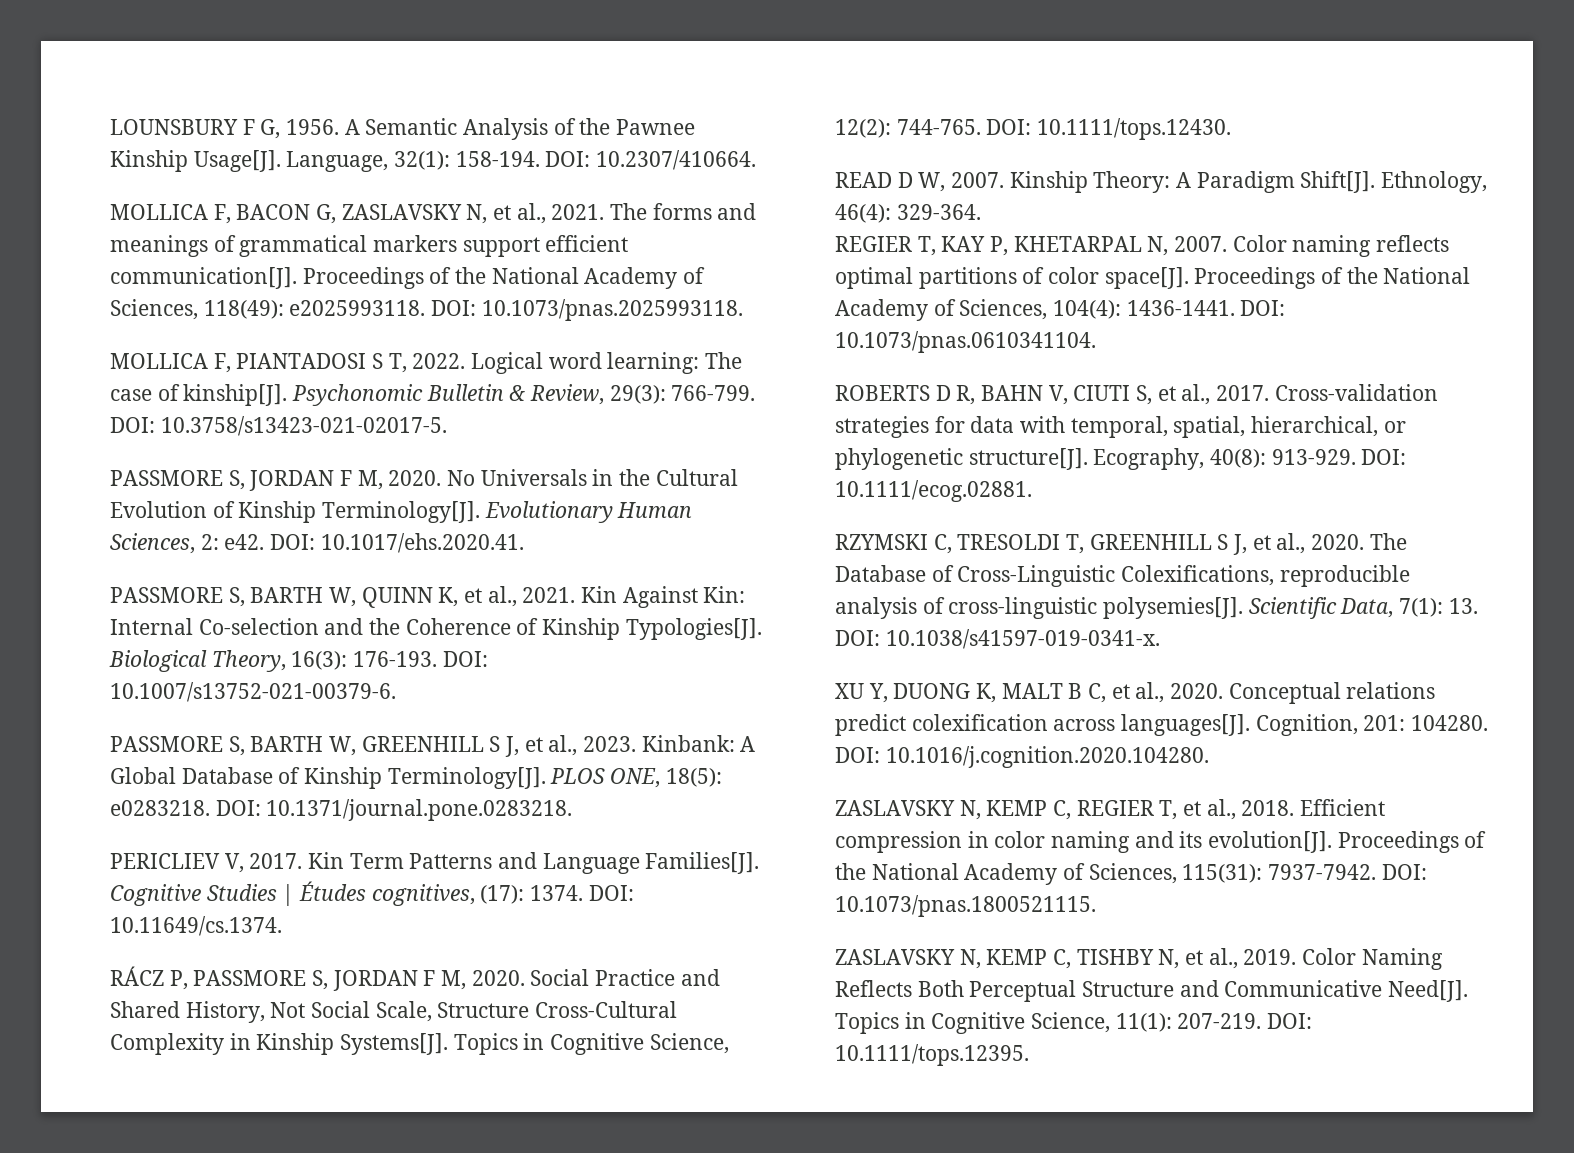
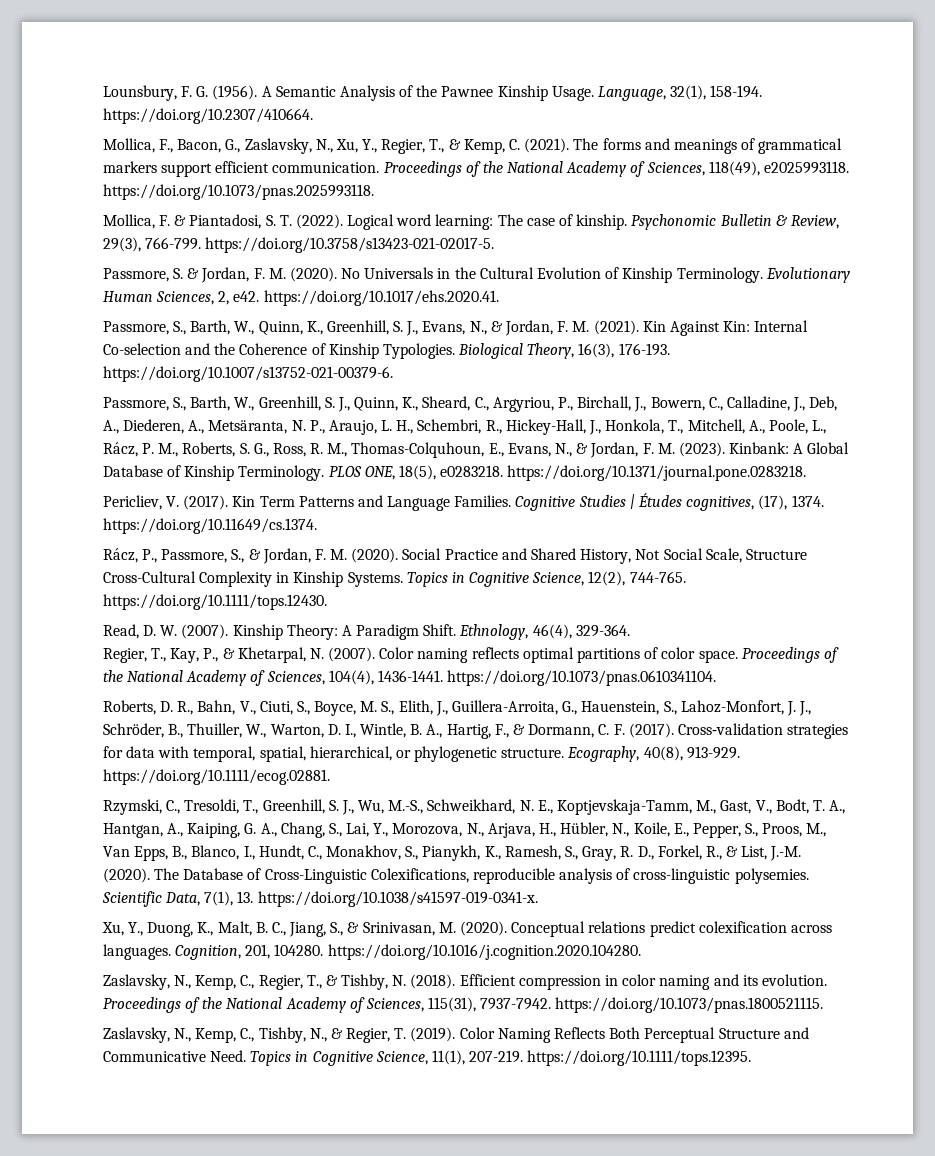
- LOUNSBURY F G, 1956.
+ Lounsbury, F. G. (1956).
- A Semantic Analysis of the Pawnee Kinship Usage[J]. Language, 32(1): 158-194. DOI: 10.2307/410664.
- MOLLICA F, BACON G, ZASLAVSKY N, et al., 2021.
+ A Semantic Analysis of the Pawnee Kinship Usage. Language, 32(1), 158-194. https://doi.org/10.2307/410664.
+ Mollica, F., Bacon, G., Zaslavsky, N., Xu, Y., Regier, T., & Kemp, C. (2021).
- The forms and meanings of grammatical markers support efficient communication[J]. Proceedings of the National Academy of Sciences, 118(49): e2025993118. DOI: 10.1073/pnas.2025993118.
- MOLLICA F, PIANTADOSI S T, 2022.
+ The forms and meanings of grammatical markers support efficient communication. Proceedings of the National Academy of Sciences, 118(49), e2025993118. https://doi.org/10.1073/pnas.2025993118.
+ Mollica, F. & Piantadosi, S. T. (2022).
- Logical word learning: The case of kinship[J].
+ Logical word learning: The case of kinship.
- Psychonomic Bulletin & Review, 29(3): 766-799. DOI: 10.3758/s13423-021-02017-5.
- PASSMORE S, JORDAN F M, 2020.
+ Psychonomic Bulletin & Review, 29(3), 766-799. https://doi.org/10.3758/s13423-021-02017-5.
+ Passmore, S. & Jordan, F. M. (2020).
- No Universals in the Cultural Evolution of Kinship Terminology[J].
+ No Universals in the Cultural Evolution of Kinship Terminology.
- Evolutionary Human Sciences, 2: e42. DOI: 10.1017/ehs.2020.41.
- PASSMORE S, BARTH W, QUINN K, et al., 2021.
+ Evolutionary Human Sciences, 2, e42. https://doi.org/10.1017/ehs.2020.41.
+ Passmore, S., Barth, W., Quinn, K., Greenhill, S. J., Evans, N., & Jordan, F. M. (2021).
- Kin Against Kin: Internal Co-selection and the Coherence of Kinship Typologies[J].
+ Kin Against Kin: Internal Co-selection and the Coherence of Kinship Typologies.
- Biological Theory, 16(3): 176-193. DOI: 10.1007/s13752-021-00379-6.
- PASSMORE S, BARTH W, GREENHILL S J, et al., 2023.
+ Biological Theory, 16(3), 176-193. https://doi.org/10.1007/s13752-021-00379-6.
+ Passmore, S., Barth, W., Greenhill, S. J., Quinn, K., Sheard, C., Argyriou, P., Birchall, J., Bowern, C., Calladine, J., Deb, A., Diederen, A., Metsäranta, N. P., Araujo, L. H., Schembri, R., Hickey-Hall, J., Honkola, T., Mitchell, A., Poole, L., Rácz, P. M., Roberts, S. G., Ross, R. M., Thomas-Colquhoun, E., Evans, N., & Jordan, F. M. (2023).
- Kinbank: A Global Database of Kinship Terminology[J].
+ Kinbank: A Global Database of Kinship Terminology.
- PLOS ONE, 18(5): e0283218. DOI: 10.1371/journal.pone.0283218.
- PERICLIEV V, 2017.
+ PLOS ONE, 18(5), e0283218. https://doi.org/10.1371/journal.pone.0283218.
+ Pericliev, V. (2017).
- Kin Term Patterns and Language Families[J].
+ Kin Term Patterns and Language Families.
- Cognitive Studies | Études cognitives, (17): 1374. DOI: 10.11649/cs.1374.
- RÁCZ P, PASSMORE S, JORDAN F M, 2020.
+ Cognitive Studies | Études cognitives, (17), 1374. https://doi.org/10.11649/cs.1374.
+ Rácz, P., Passmore, S., & Jordan, F. M. (2020).
- Social Practice and Shared History, Not Social Scale, Structure Cross-Cultural Complexity in Kinship Systems[J]. Topics in Cognitive Science, 12(2): 744-765. DOI: 10.1111/tops.12430.
- READ D W, 2007. Kinship Theory: A Paradigm Shift[J]. Ethnology, 46(4): 329-364.
- REGIER T, KAY P, KHETARPAL N, 2007.
+ Social Practice and Shared History, Not Social Scale, Structure Cross-Cultural Complexity in Kinship Systems. Topics in Cognitive Science, 12(2), 744-765. https://doi.org/10.1111/tops.12430.
+ Read, D. W. (2007). Kinship Theory: A Paradigm Shift. Ethnology, 46(4), 329-364.
+ Regier, T., Kay, P., & Khetarpal, N. (2007).
- Color naming reflects optimal partitions of color space[J]. Proceedings of the National Academy of Sciences, 104(4): 1436-1441. DOI: 10.1073/pnas.0610341104.
- ROBERTS D R, BAHN V, CIUTI S, et al., 2017.
+ Color naming reflects optimal partitions of color space. Proceedings of the National Academy of Sciences, 104(4), 1436-1441. https://doi.org/10.1073/pnas.0610341104.
+ Roberts, D. R., Bahn, V., Ciuti, S., Boyce, M. S., Elith, J., Guillera-Arroita, G., Hauenstein, S., Lahoz-Monfort, J. J., Schröder, B., Thuiller, W., Warton, D. I., Wintle, B. A., Hartig, F., & Dormann, C. F. (2017).
- Cross‐validation strategies for data with temporal, spatial, hierarchical, or phylogenetic structure[J]. Ecography, 40(8): 913-929. DOI: 10.1111/ecog.02881.
- RZYMSKI C, TRESOLDI T, GREENHILL S J, et al., 2020.
+ Cross‐validation strategies for data with temporal, spatial, hierarchical, or phylogenetic structure. Ecography, 40(8), 913-929. https://doi.org/10.1111/ecog.02881.
+ Rzymski, C., Tresoldi, T., Greenhill, S. J., Wu, M.-S., Schweikhard, N. E., Koptjevskaja-Tamm, M., Gast, V., Bodt, T. A., Hantgan, A., Kaiping, G. A., Chang, S., Lai, Y., Morozova, N., Arjava, H., Hübler, N., Koile, E., Pepper, S., Proos, M., Van Epps, B., Blanco, I., Hundt, C., Monakhov, S., Pianykh, K., Ramesh, S., Gray, R. D., Forkel, R., & List, J.-M. (2020).
- The Database of Cross-Linguistic Colexifications, reproducible analysis of cross-linguistic polysemies[J].
+ The Database of Cross-Linguistic Colexifications, reproducible analysis of cross-linguistic polysemies.
- Scientific Data, 7(1): 13. DOI: 10.1038/s41597-019-0341-x.
- XU Y, DUONG K, MALT B C, et al., 2020.
+ Scientific Data, 7(1), 13. https://doi.org/10.1038/s41597-019-0341-x.
+ Xu, Y., Duong, K., Malt, B. C., Jiang, S., & Srinivasan, M. (2020).
- Conceptual relations predict colexification across languages[J]. Cognition, 201: 104280. DOI: 10.1016/j.cognition.2020.104280.
- ZASLAVSKY N, KEMP C, REGIER T, et al., 2018.
+ Conceptual relations predict colexification across languages. Cognition, 201, 104280. https://doi.org/10.1016/j.cognition.2020.104280.
+ Zaslavsky, N., Kemp, C., Regier, T., & Tishby, N. (2018).
- Efficient compression in color naming and its evolution[J]. Proceedings of the National Academy of Sciences, 115(31): 7937-7942. DOI: 10.1073/pnas.1800521115.
- ZASLAVSKY N, KEMP C, TISHBY N, et al., 2019.
+ Efficient compression in color naming and its evolution. Proceedings of the National Academy of Sciences, 115(31), 7937-7942. https://doi.org/10.1073/pnas.1800521115.
+ Zaslavsky, N., Kemp, C., Tishby, N., & Regier, T. (2019).
- Color Naming Reflects Both Perceptual Structure and Communicative Need[J]. Topics in Cognitive Science, 11(1): 207-219. DOI: 10.1111/tops.12395.
+ Color Naming Reflects Both Perceptual Structure and Communicative Need. Topics in Cognitive Science, 11(1), 207-219. https://doi.org/10.1111/tops.12395.

